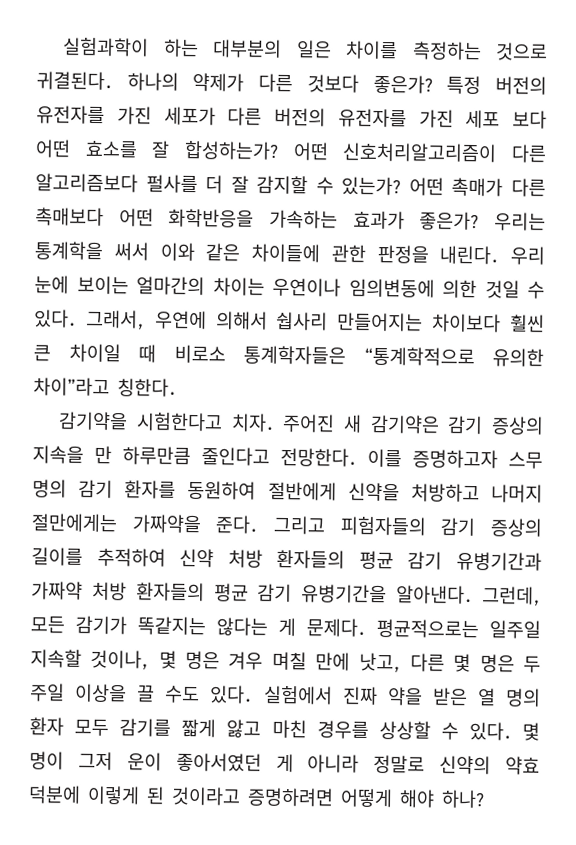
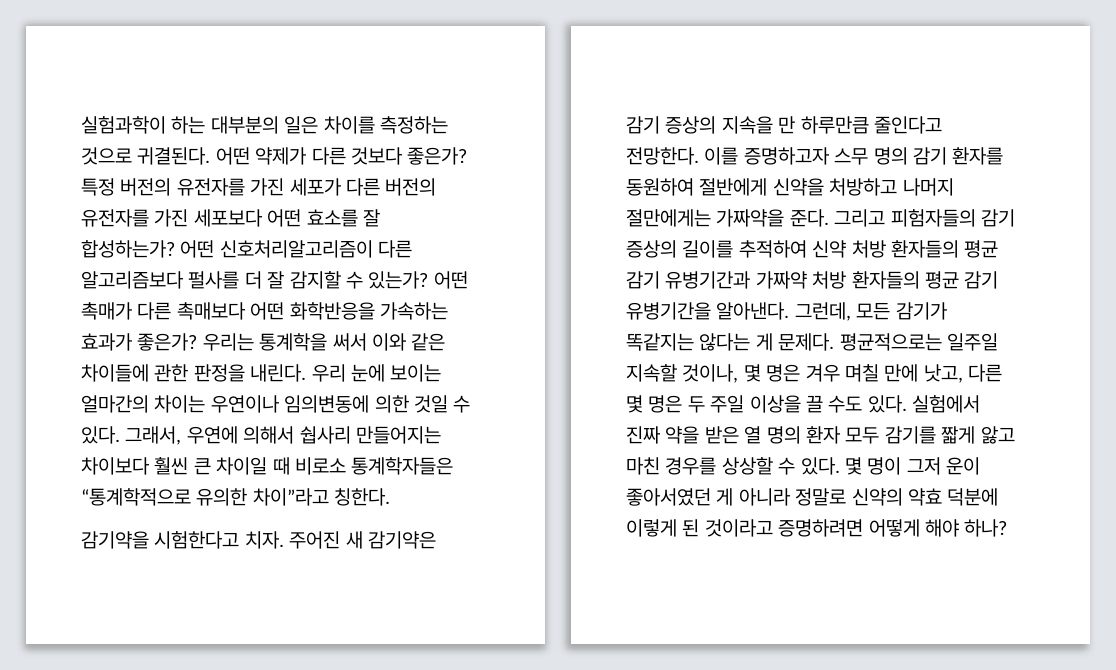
- 하나의 약제가 다른 것보다 좋은가?
+ 어떤 약제가 다른 것보다 좋은가?
- 특정 버전의 유전자를 가진 세포가 다른 버전의 유전자를 가진 세포 보다 어떤 효소를 잘 합성하는가?
+ 특정 버전의 유전자를 가진 세포가 다른 버전의 유전자를 가진 세포보다 어떤 효소를 잘 합성하는가?

